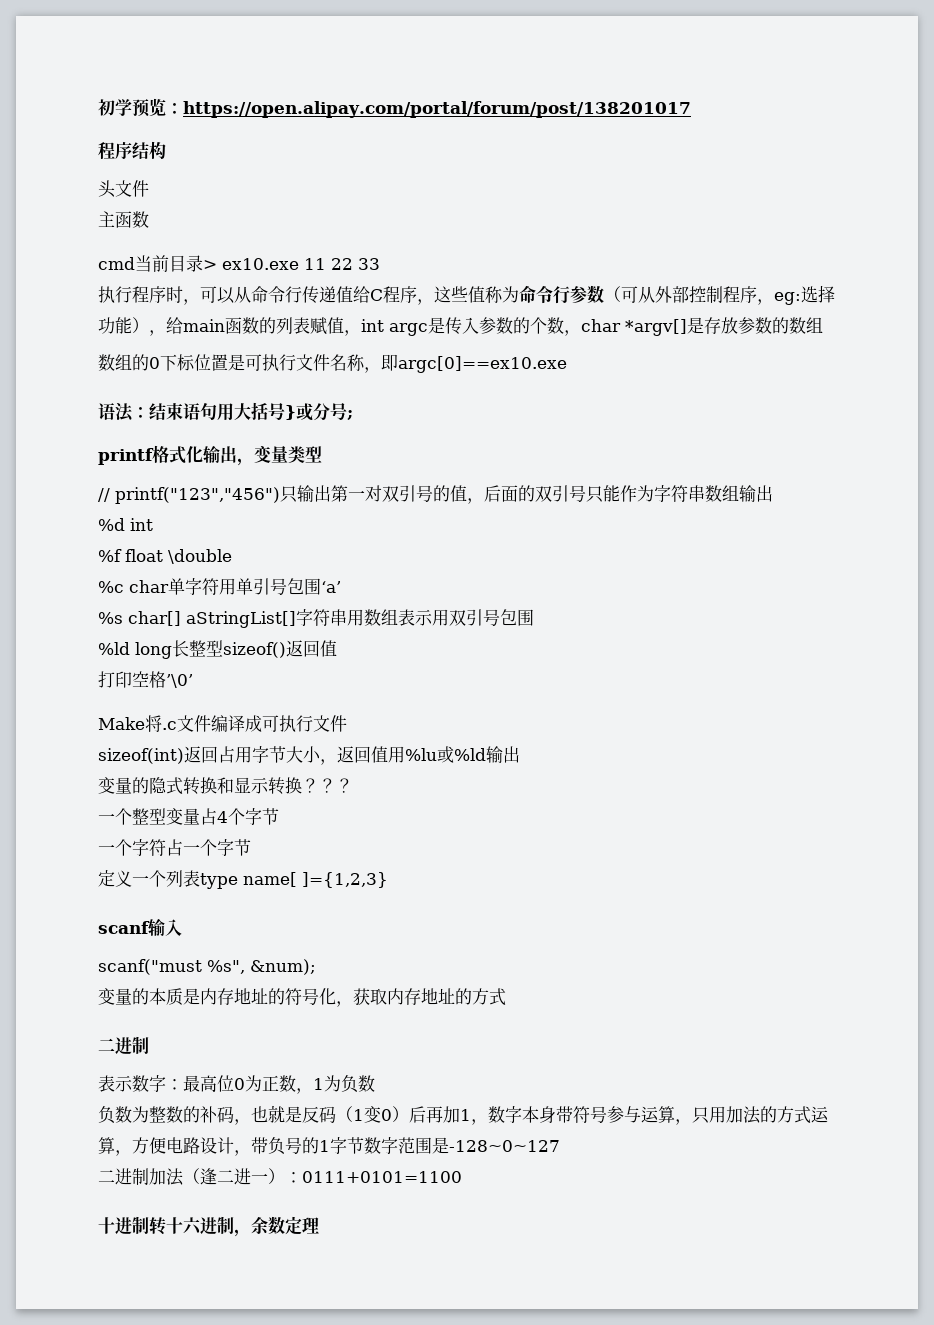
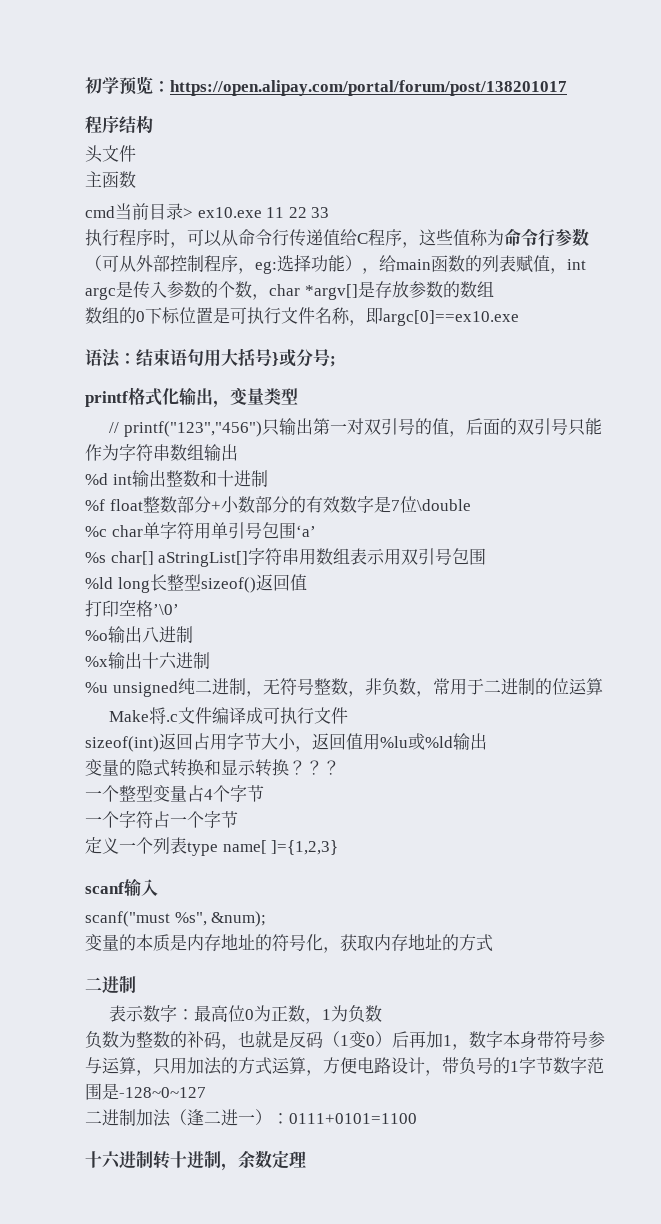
- %d int
- %f float \double
+ %d int输出整数和十进制
+ %f float整数部分+小数部分的有效数字是7位\double
+ %o输出八进制
+ %x输出十六进制
+ %u unsigned纯二进制，无符号整数，非负数，常用于二进制的位运算
- 十进制转十六进制，余数定理
+ 十六进制转十进制，余数定理

